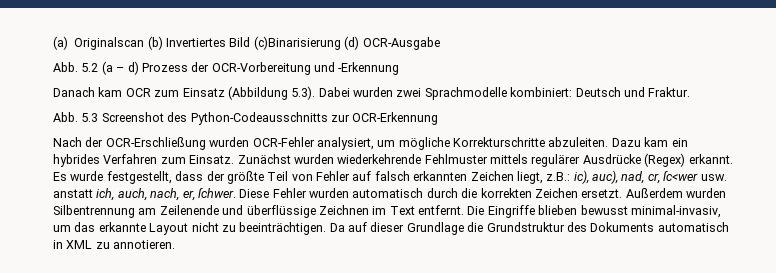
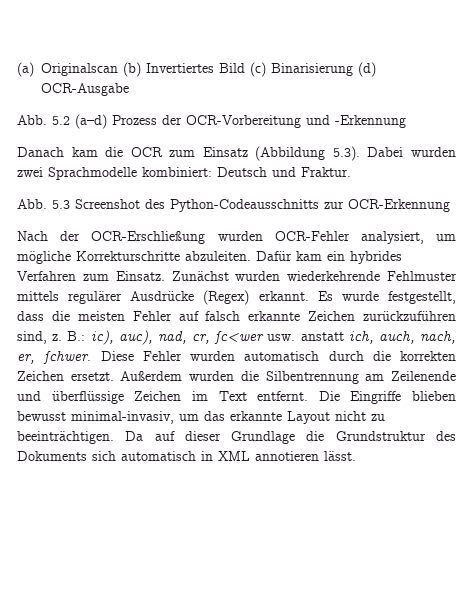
- (a) Originalscan (b) Invertiertes Bild (c)Binarisierung (d) OCR-Ausgabe
+ (a) Originalscan (b) Invertiertes Bild (c) Binarisierung (d) OCR-Ausgabe
- Abb. 5.2 (a – d) Prozess der OCR-Vorbereitung und -Erkennung
+ Abb. 5.2 (a–d) Prozess der OCR-Vorbereitung und -Erkennung
- Danach kam OCR zum Einsatz (Abbildung 5.3). Dabei wurden zwei Sprachmodelle kombiniert: Deutsch und Fraktur.
+ Danach kam die OCR zum Einsatz (Abbildung 5.3). Dabei wurden zwei Sprachmodelle kombiniert: Deutsch und Fraktur.
- Dazu kam ein hybrides Verfahren zum Einsatz.
+ Dafür kam ein hybrides Verfahren zum Einsatz.
- Es wurde festgestellt, dass der größte Teil von Fehler auf falsch erkannten Zeichen liegt, z.B.: ic), auc), nad, cr, ſc<wer usw. anstatt ich, auch, nach, er, ſchwer.
+ Es wurde festgestellt, dass die meisten Fehler auf falsch erkannte Zeichen zurückzuführen sind, z. B.: ic), auc), nad, cr, ſc<wer usw. anstatt ich, auch, nach, er, ſchwer.
- Außerdem wurden Silbentrennung am Zeilenende und überflüssige Zeichnen im Text entfernt.
+ Außerdem wurden die Silbentrennung am Zeilenende und überflüssige Zeichen im Text entfernt.
- Da auf dieser Grundlage die Grundstruktur des Dokuments automatisch in XML zu annotieren.
+ Da auf dieser Grundlage die Grundstruktur des Dokuments sich automatisch in XML annotieren lässt.

